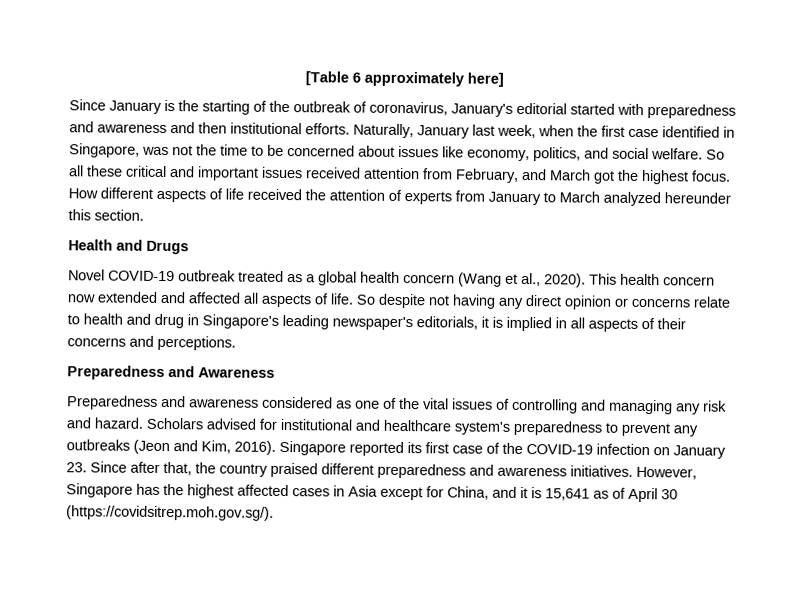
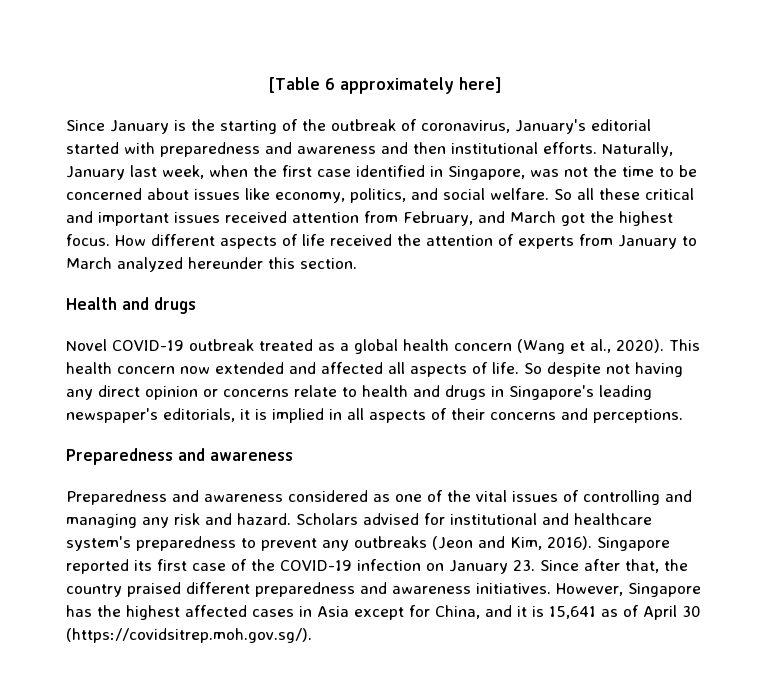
- Health and Drugs
+ Health and drugs
- So despite not having any direct opinion or concerns relate to health and drug in Singapore's leading newspaper's editorials, it is implied in all aspects of their concerns and perceptions.
- Preparedness and Awareness
+ So despite not having any direct opinion or concerns relate to health and drugs in Singapore's leading newspaper's editorials, it is implied in all aspects of their concerns and perceptions.
+ Preparedness and awareness

